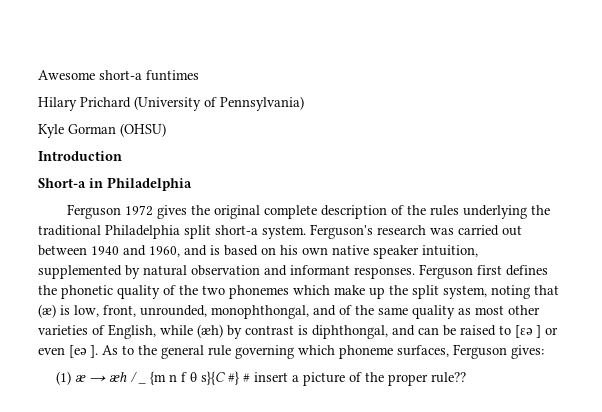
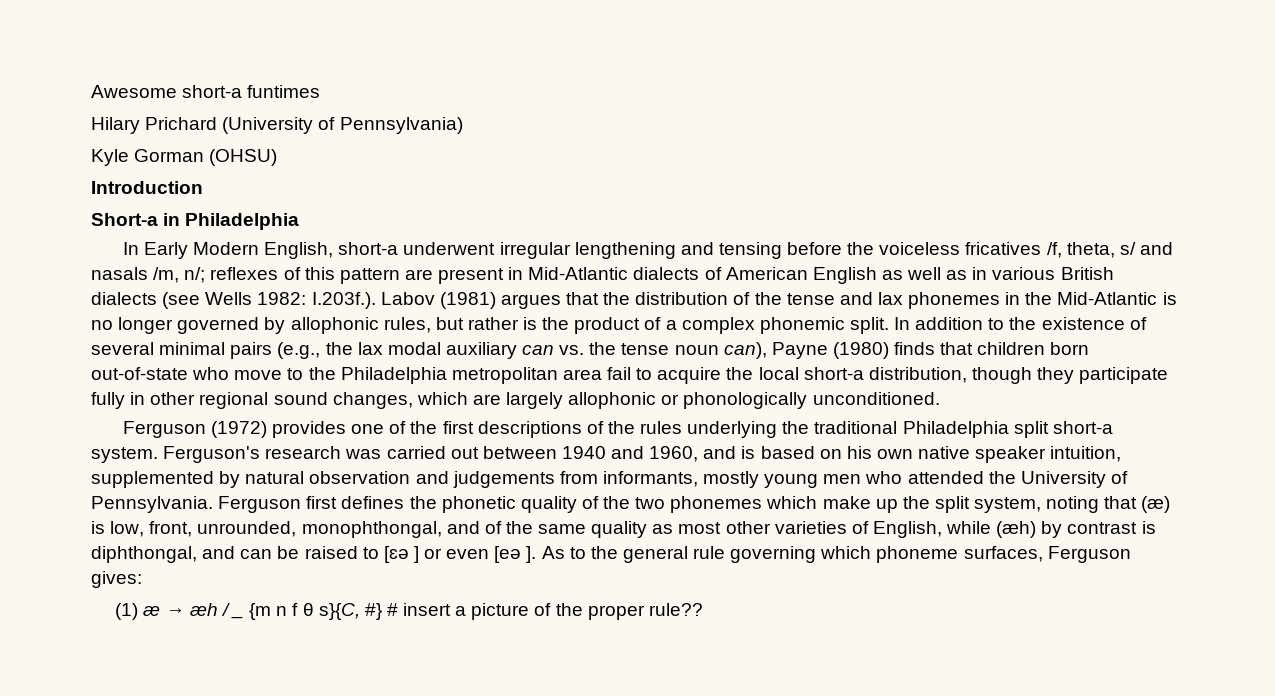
- Ferguson 1972 gives the original complete description of the rules underlying the traditional Philadelphia split short-a system.
+ In Early Modern English, short-a underwent irregular lengthening and tensing before the voiceless fricatives /f, theta, s/ and nasals /m, n/; reflexes of this pattern are present in Mid-Atlantic dialects of American English as well as in various British dialects (see Wells 1982: I.203f.). Labov (1981) argues that the distribution of the tense and lax phonemes in the Mid-Atlantic is no longer governed by allophonic rules, but rather is the product of a complex phonemic split. In addition to the existence of several minimal pairs (e.g., the lax modal auxiliary can vs. the tense noun can), Payne (1980) finds that children born out-of-state who move to the Philadelphia metropolitan area fail to acquire the local short-a distribution, though they participate fully in other regional sound changes, which are largely allophonic or phonologically unconditioned.
+ Ferguson (1972) provides one of the first descriptions of the rules underlying the traditional Philadelphia split short-a system.
- Ferguson's research was carried out between 1940 and 1960, and is based on his own native speaker intuition, supplemented by natural observation and informant responses.
+ Ferguson's research was carried out between 1940 and 1960, and is based on his own native speaker intuition, supplemented by natural observation and judgements from informants, mostly young men who attended the University of Pennsylvania.
- (1) æ → æh / _ {m n f θ s}{C #} # insert a picture of the proper rule??
+ (1) æ → æh / _ {m n f θ s}{C, #} # insert a picture of the proper rule??

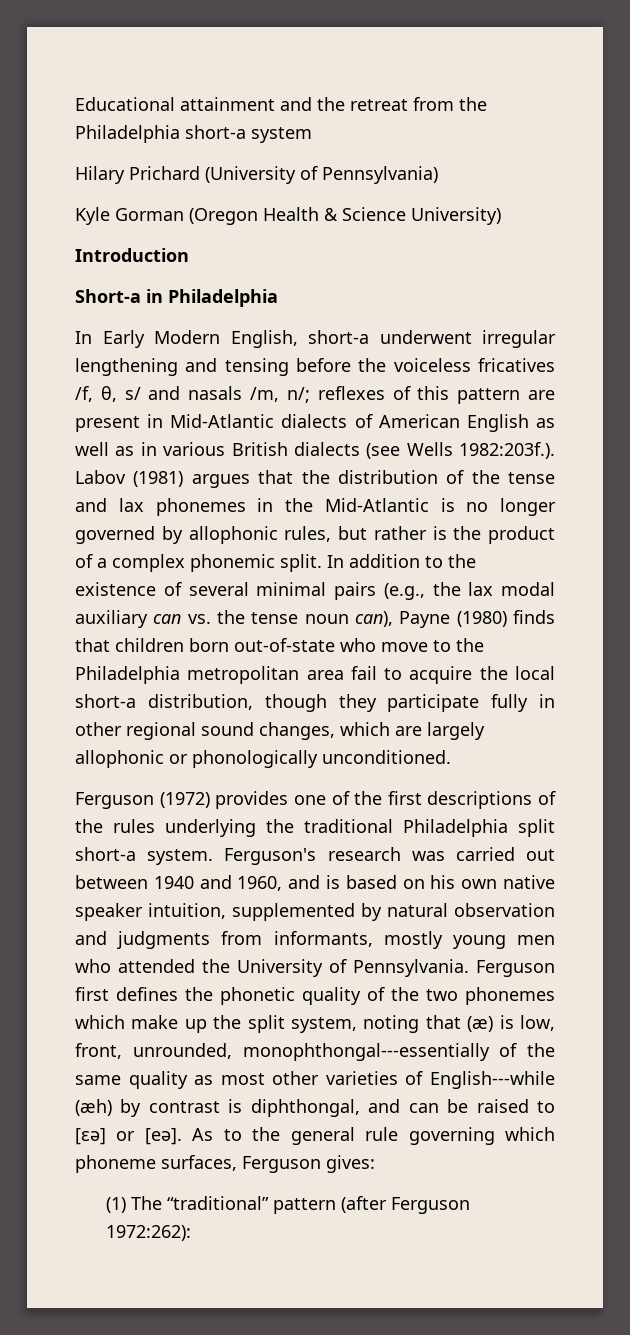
- Awesome short-a funtimes
+ Educational attainment and the retreat from the Philadelphia short-a system
- Kyle Gorman (OHSU)
+ Kyle Gorman (Oregon Health & Science University)
- In Early Modern English, short-a underwent irregular lengthening and tensing before the voiceless fricatives /f, theta, s/ and nasals /m, n/;
+ In Early Modern English, short-a underwent irregular lengthening and tensing before the voiceless fricatives /f, θ, s/ and nasals /m, n/;
- reflexes of this pattern are present in Mid-Atlantic dialects of American English as well as in various British dialects (see Wells 1982: I.203f.). Labov (1981) argues that the distribution of the tense and lax phonemes in the Mid-Atlantic is no longer governed by allophonic rules, but rather is the product of a complex phonemic split.
+ reflexes of this pattern are present in Mid-Atlantic dialects of American English as well as in various British dialects (see Wells 1982:203f.). Labov (1981) argues that the distribution of the tense and lax phonemes in the Mid-Atlantic is no longer governed by allophonic rules, but rather is the product of a complex phonemic split.
- Ferguson's research was carried out between 1940 and 1960, and is based on his own native speaker intuition, supplemented by natural observation and judgements from informants, mostly young men who attended the University of Pennsylvania.
+ Ferguson's research was carried out between 1940 and 1960, and is based on his own native speaker intuition, supplemented by natural observation and judgments from informants, mostly young men who attended the University of Pennsylvania.
- Ferguson first defines the phonetic quality of the two phonemes which make up the split system, noting that (æ) is low, front, unrounded, monophthongal, and of the same quality as most other varieties of English, while (æh) by contrast is diphthongal, and can be raised to [ɛə ] or even [eə ].
+ Ferguson first defines the phonetic quality of the two phonemes which make up the split system, noting that (æ) is low, front, unrounded, monophthongal---essentially of the same quality as most other varieties of English---while (æh) by contrast is diphthongal, and can be raised to [ɛə] or [eə].
- (1) æ → æh / _ {m n f θ s}{C, #} # insert a picture of the proper rule??
+ (1) The “traditional” pattern (after Ferguson 1972:262):

